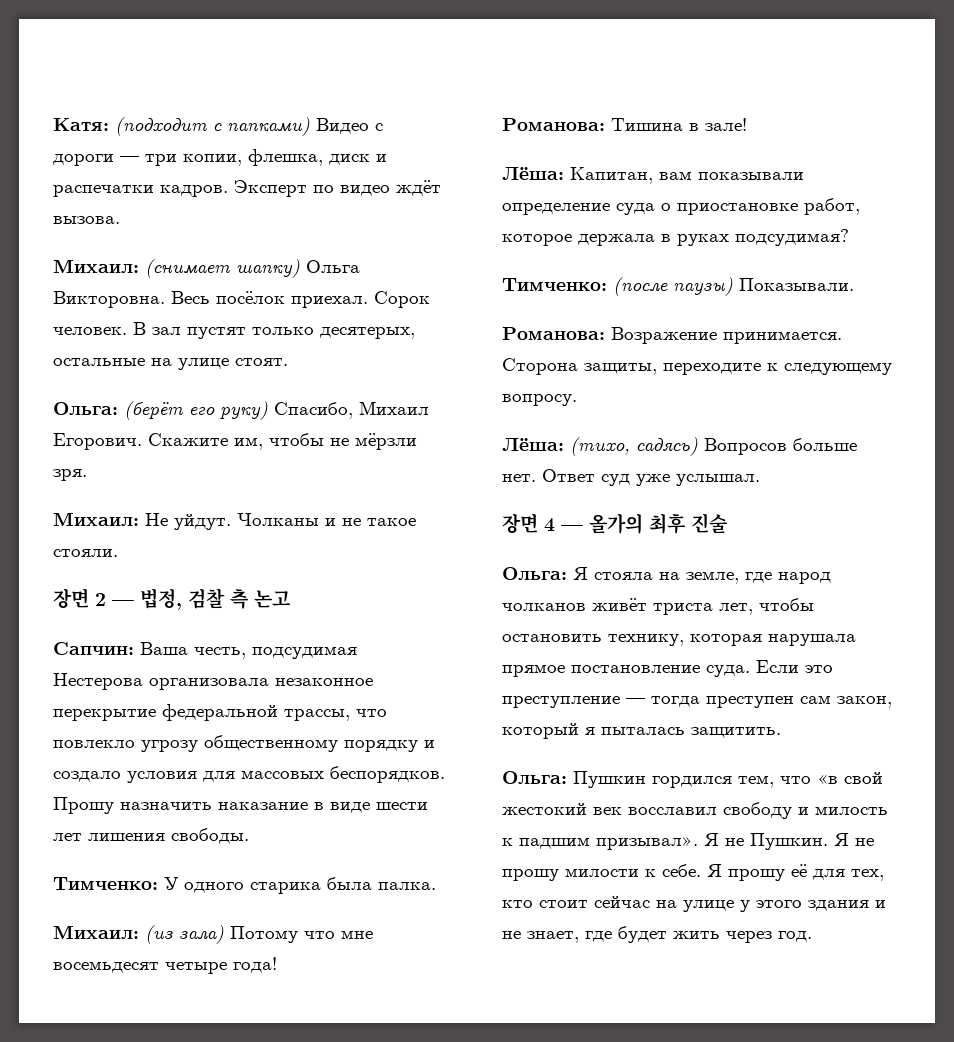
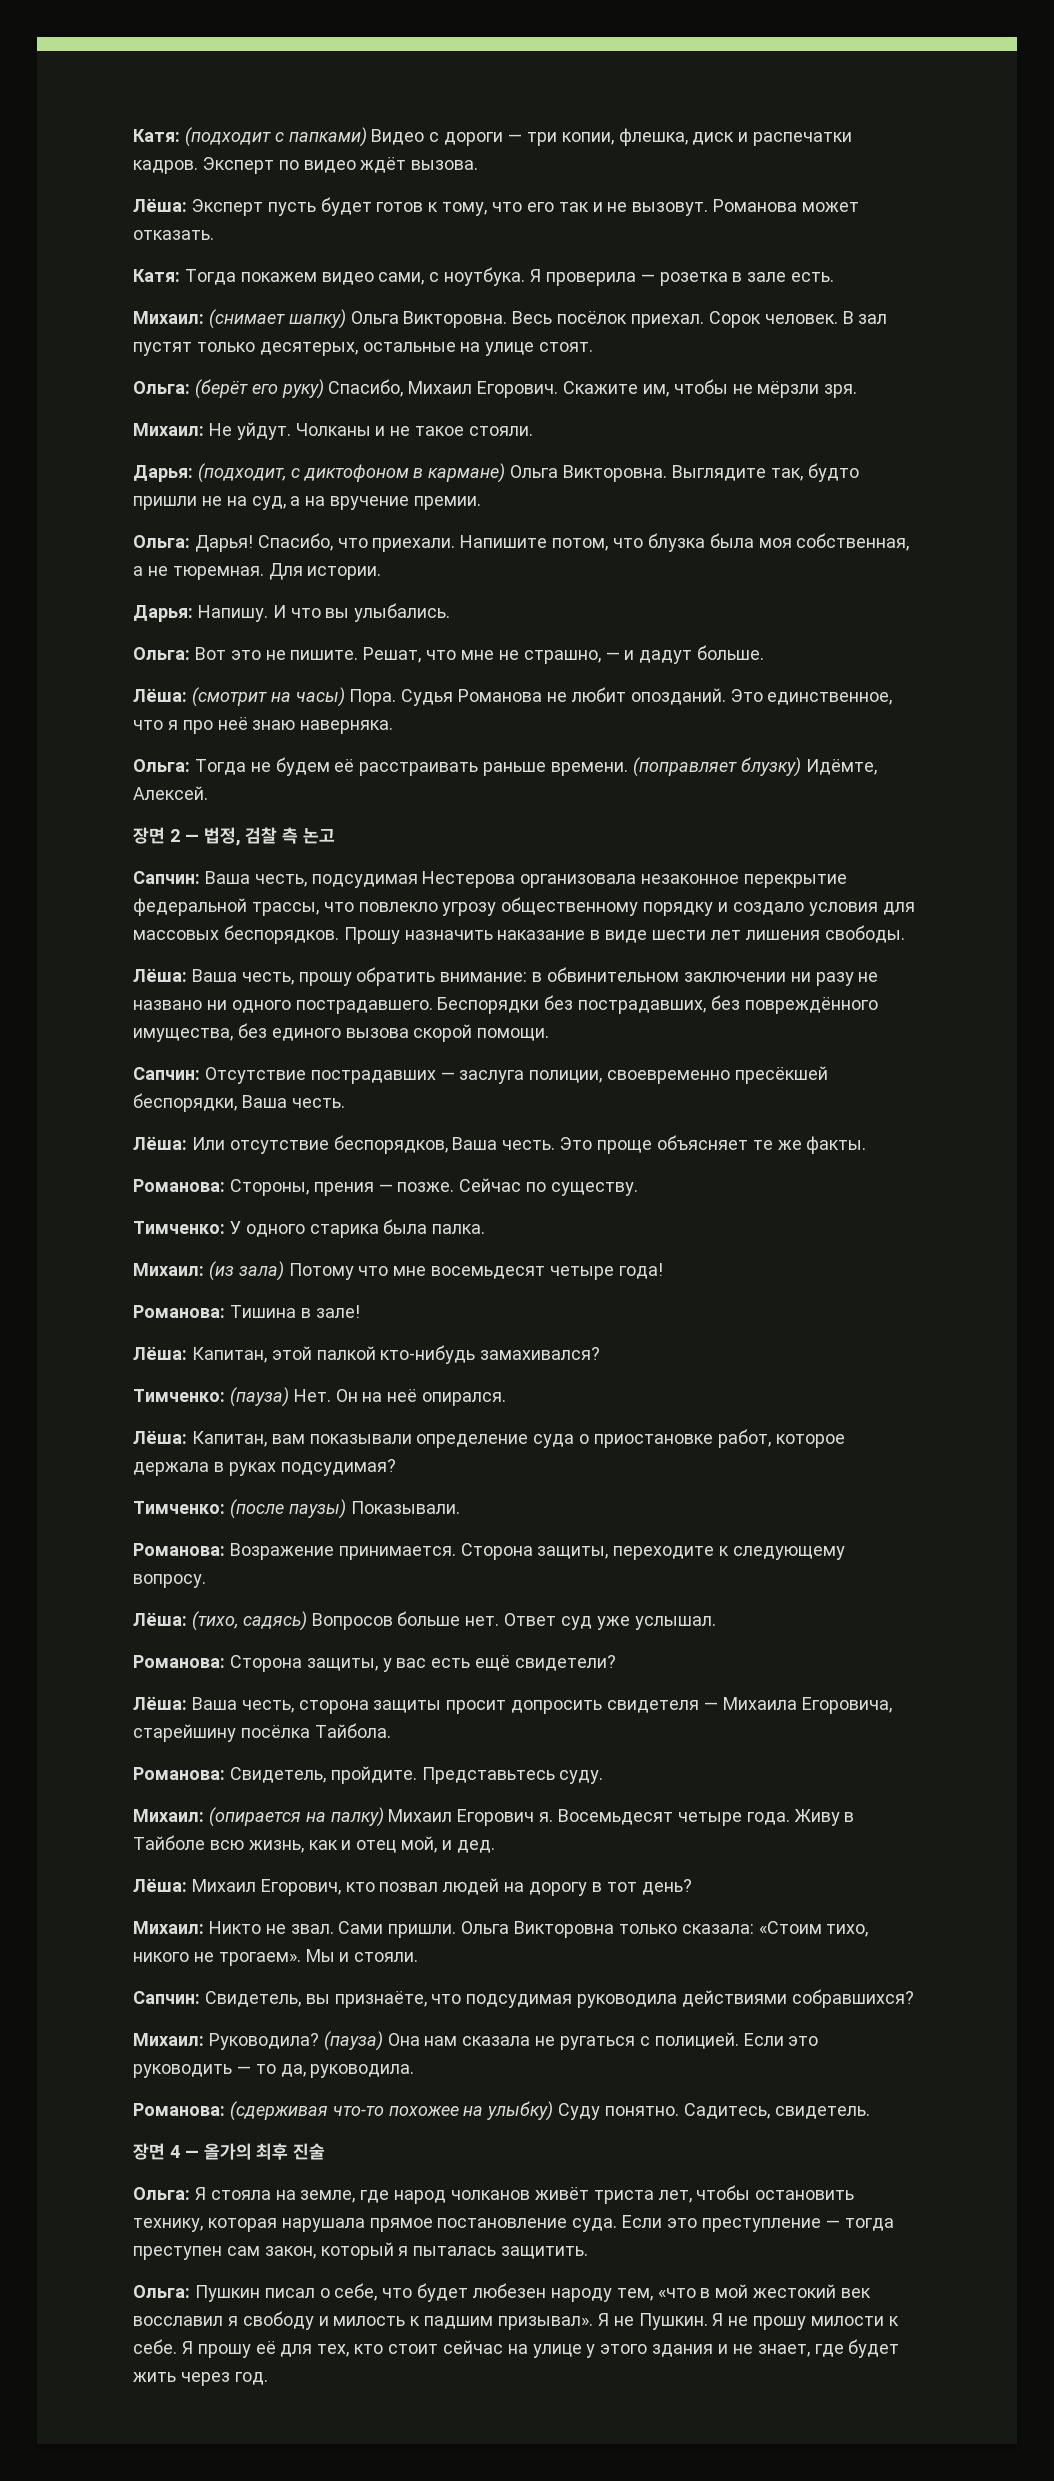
+ Лёша: Эксперт пусть будет готов к тому, что его так и не вызовут. Романова может отказать.
+ Катя: Тогда покажем видео сами, с ноутбука. Я проверила — розетка в зале есть.
+ Дарья: (подходит, с диктофоном в кармане) Ольга Викторовна. Выглядите так, будто пришли не на суд, а на вручение премии.
+ Ольга: Дарья! Спасибо, что приехали. Напишите потом, что блузка была моя собственная, а не тюремная. Для истории.
+ Дарья: Напишу. И что вы улыбались.
+ Ольга: Вот это не пишите. Решат, что мне не страшно, — и дадут больше.
+ Лёша: (смотрит на часы) Пора. Судья Романова не любит опозданий. Это единственное, что я про неё знаю наверняка.
+ Ольга: Тогда не будем её расстраивать раньше времени. (поправляет блузку) Идёмте, Алексей.
+ Лёша: Ваша честь, прошу обратить внимание: в обвинительном заключении ни разу не названо ни одного пострадавшего. Беспорядки без пострадавших, без повреждённого имущества, без единого вызова скорой помощи.
+ Сапчин: Отсутствие пострадавших — заслуга полиции, своевременно пресёкшей беспорядки, Ваша честь.
+ Лёша: Или отсутствие беспорядков, Ваша честь. Это проще объясняет те же факты.
+ Романова: Стороны, прения — позже. Сейчас по существу.
+ Лёша: Капитан, этой палкой кто-нибудь замахивался?
+ Тимченко: (пауза) Нет. Он на неё опирался.
+ Романова: Сторона защиты, у вас есть ещё свидетели?
+ Лёша: Ваша честь, сторона защиты просит допросить свидетеля — Михаила Егоровича, старейшину посёлка Тайбола.
+ Романова: Свидетель, пройдите. Представьтесь суду.
+ Михаил: (опирается на палку) Михаил Егорович я. Восемьдесят четыре года. Живу в Тайболе всю жизнь, как и отец мой, и дед.
+ Лёша: Михаил Егорович, кто позвал людей на дорогу в тот день?
+ Михаил: Никто не звал. Сами пришли. Ольга Викторовна только сказала: «Стоим тихо, никого не трогаем». Мы и стояли.
+ Сапчин: Свидетель, вы признаёте, что подсудимая руководила действиями собравшихся?
+ Михаил: Руководила? (пауза) Она нам сказала не ругаться с полицией. Если это руководить — то да, руководила.
+ Романова: (сдерживая что-то похожее на улыбку) Суду понятно. Садитесь, свидетель.
- Ольга: Пушкин гордился тем, что «в свой жестокий век восславил свободу и милость к падшим призывал».
+ Ольга: Пушкин писал о себе, что будет любезен народу тем, «что в мой жестокий век восславил я свободу и милость к падшим призывал».

